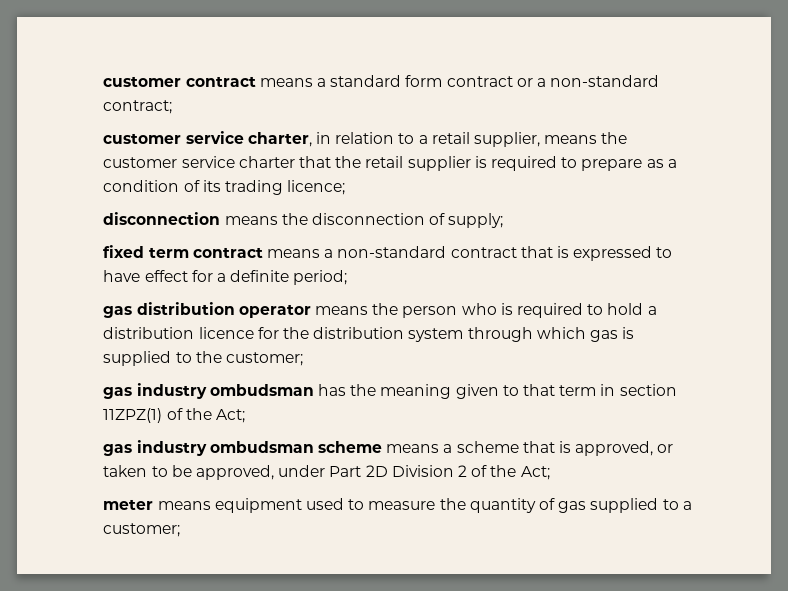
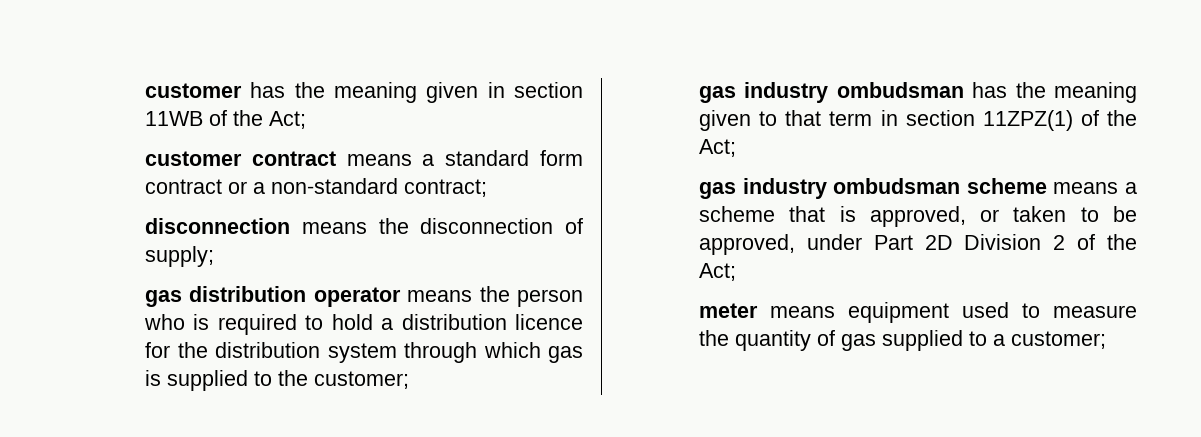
+ customer has the meaning given in section 11WB of the Act;
- customer service charter, in relation to a retail supplier, means the customer service charter that the retail supplier is required to prepare as a condition of its trading licence;
- fixed term contract means a non-standard contract that is expressed to have effect for a definite period;

